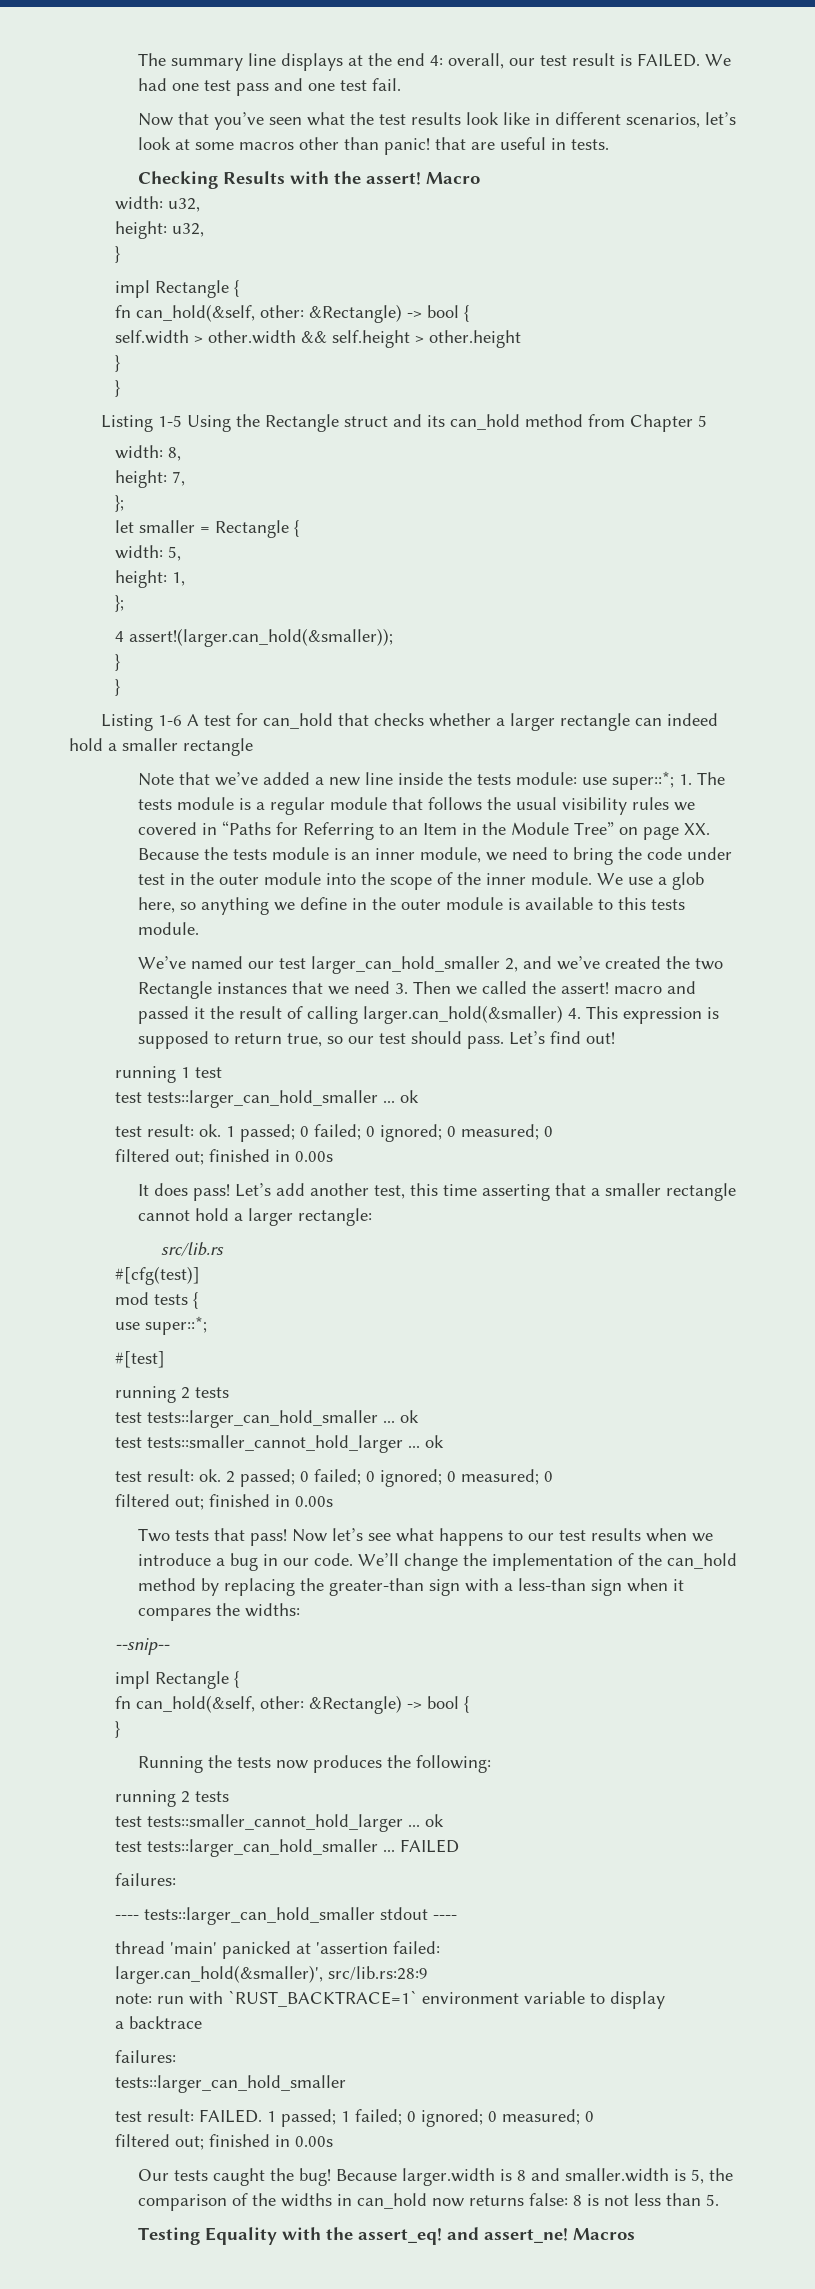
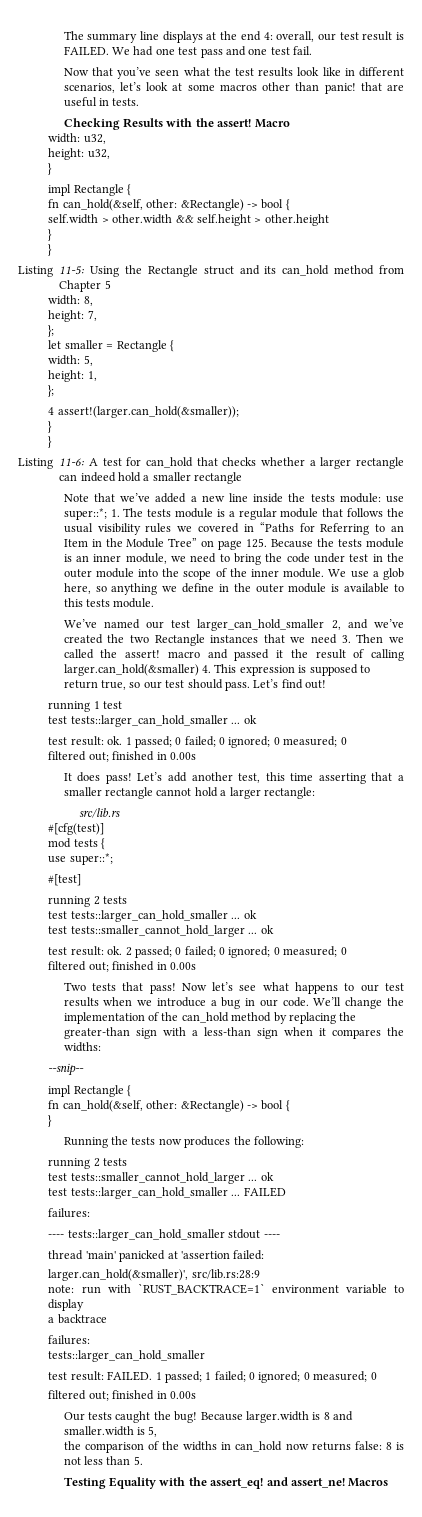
- Listing 1-5 Using the Rectangle struct and its can_hold method from Chapter 5
+ Listing 11-5: Using the Rectangle struct and its can_hold method from Chapter 5
- Listing 1-6 A test for can_hold that checks whether a larger rectangle can indeed hold a smaller rectangle
+ Listing 11-6: A test for can_hold that checks whether a larger rectangle can indeed hold a smaller rectangle
- 1. The tests module is a regular module that follows the usual visibility rules we covered in “Paths for Referring to an Item in the Module Tree” on page XX. Because the tests module is an inner module, we need to bring the code under test in the outer module into the scope of the inner module.
+ 1. The tests module is a regular module that follows the usual visibility rules we covered in “Paths for Referring to an Item in the Module Tree” on page 125. Because the tests module is an inner module, we need to bring the code under test in the outer module into the scope of the inner module.
- Because larger.width is 8 and smaller.width is 5, the comparison of the widths in can_hold now returns false: 8 is not less than 5.
+ Because larger.width is 8 and smaller.width is 5,
+ the comparison of the widths in can_hold now returns false: 8 is not less than 5.

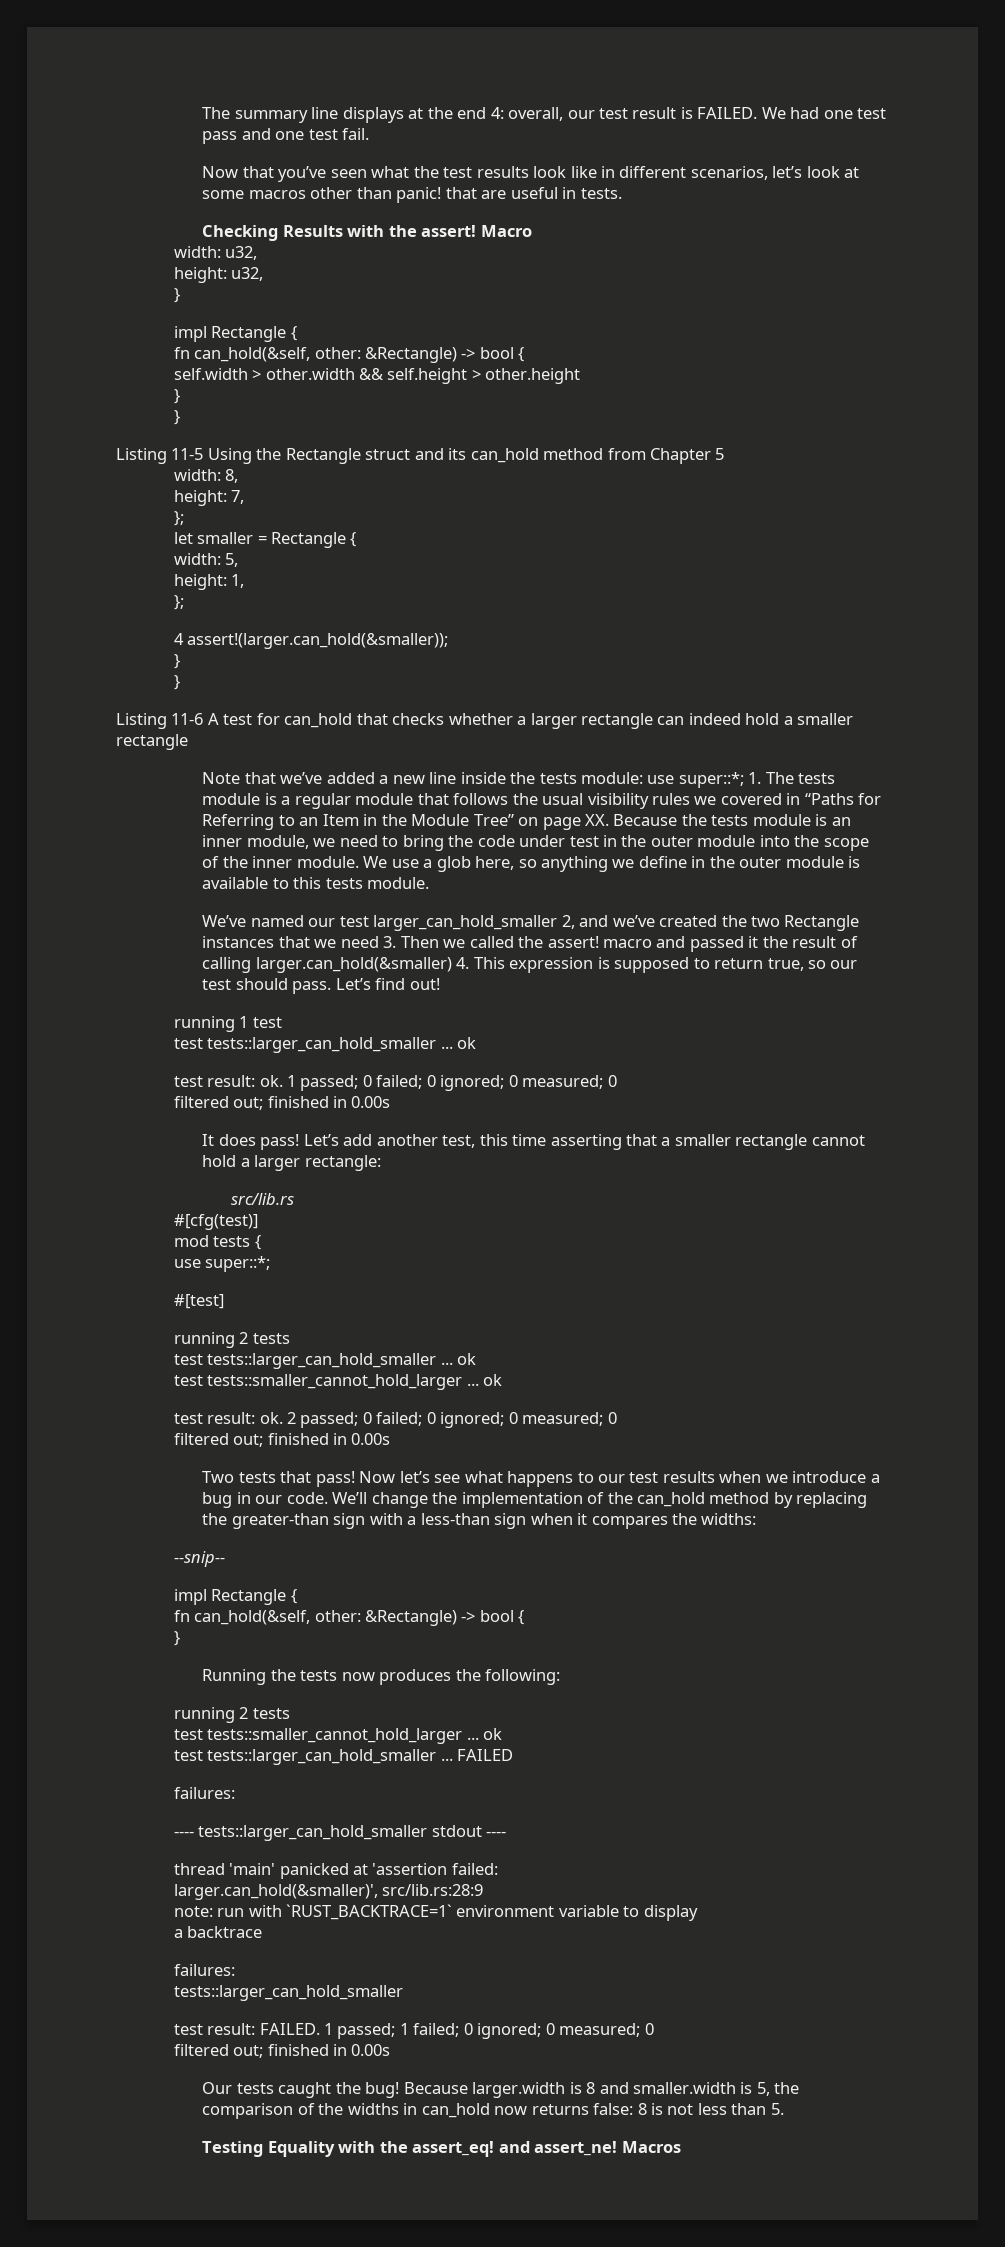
- Listing 11-5: Using the Rectangle struct and its can_hold method from Chapter 5
+ Listing 11-5 Using the Rectangle struct and its can_hold method from Chapter 5
- Listing 11-6: A test for can_hold that checks whether a larger rectangle can indeed hold a smaller rectangle
+ Listing 11-6 A test for can_hold that checks whether a larger rectangle can indeed hold a smaller rectangle
- 1. The tests module is a regular module that follows the usual visibility rules we covered in “Paths for Referring to an Item in the Module Tree” on page 125. Because the tests module is an inner module, we need to bring the code under test in the outer module into the scope of the inner module.
+ 1. The tests module is a regular module that follows the usual visibility rules we covered in “Paths for Referring to an Item in the Module Tree” on page XX. Because the tests module is an inner module, we need to bring the code under test in the outer module into the scope of the inner module.
- Because larger.width is 8 and smaller.width is 5,
- the comparison of the widths in can_hold now returns false: 8 is not less than 5.
+ Because larger.width is 8 and smaller.width is 5, the comparison of the widths in can_hold now returns false: 8 is not less than 5.

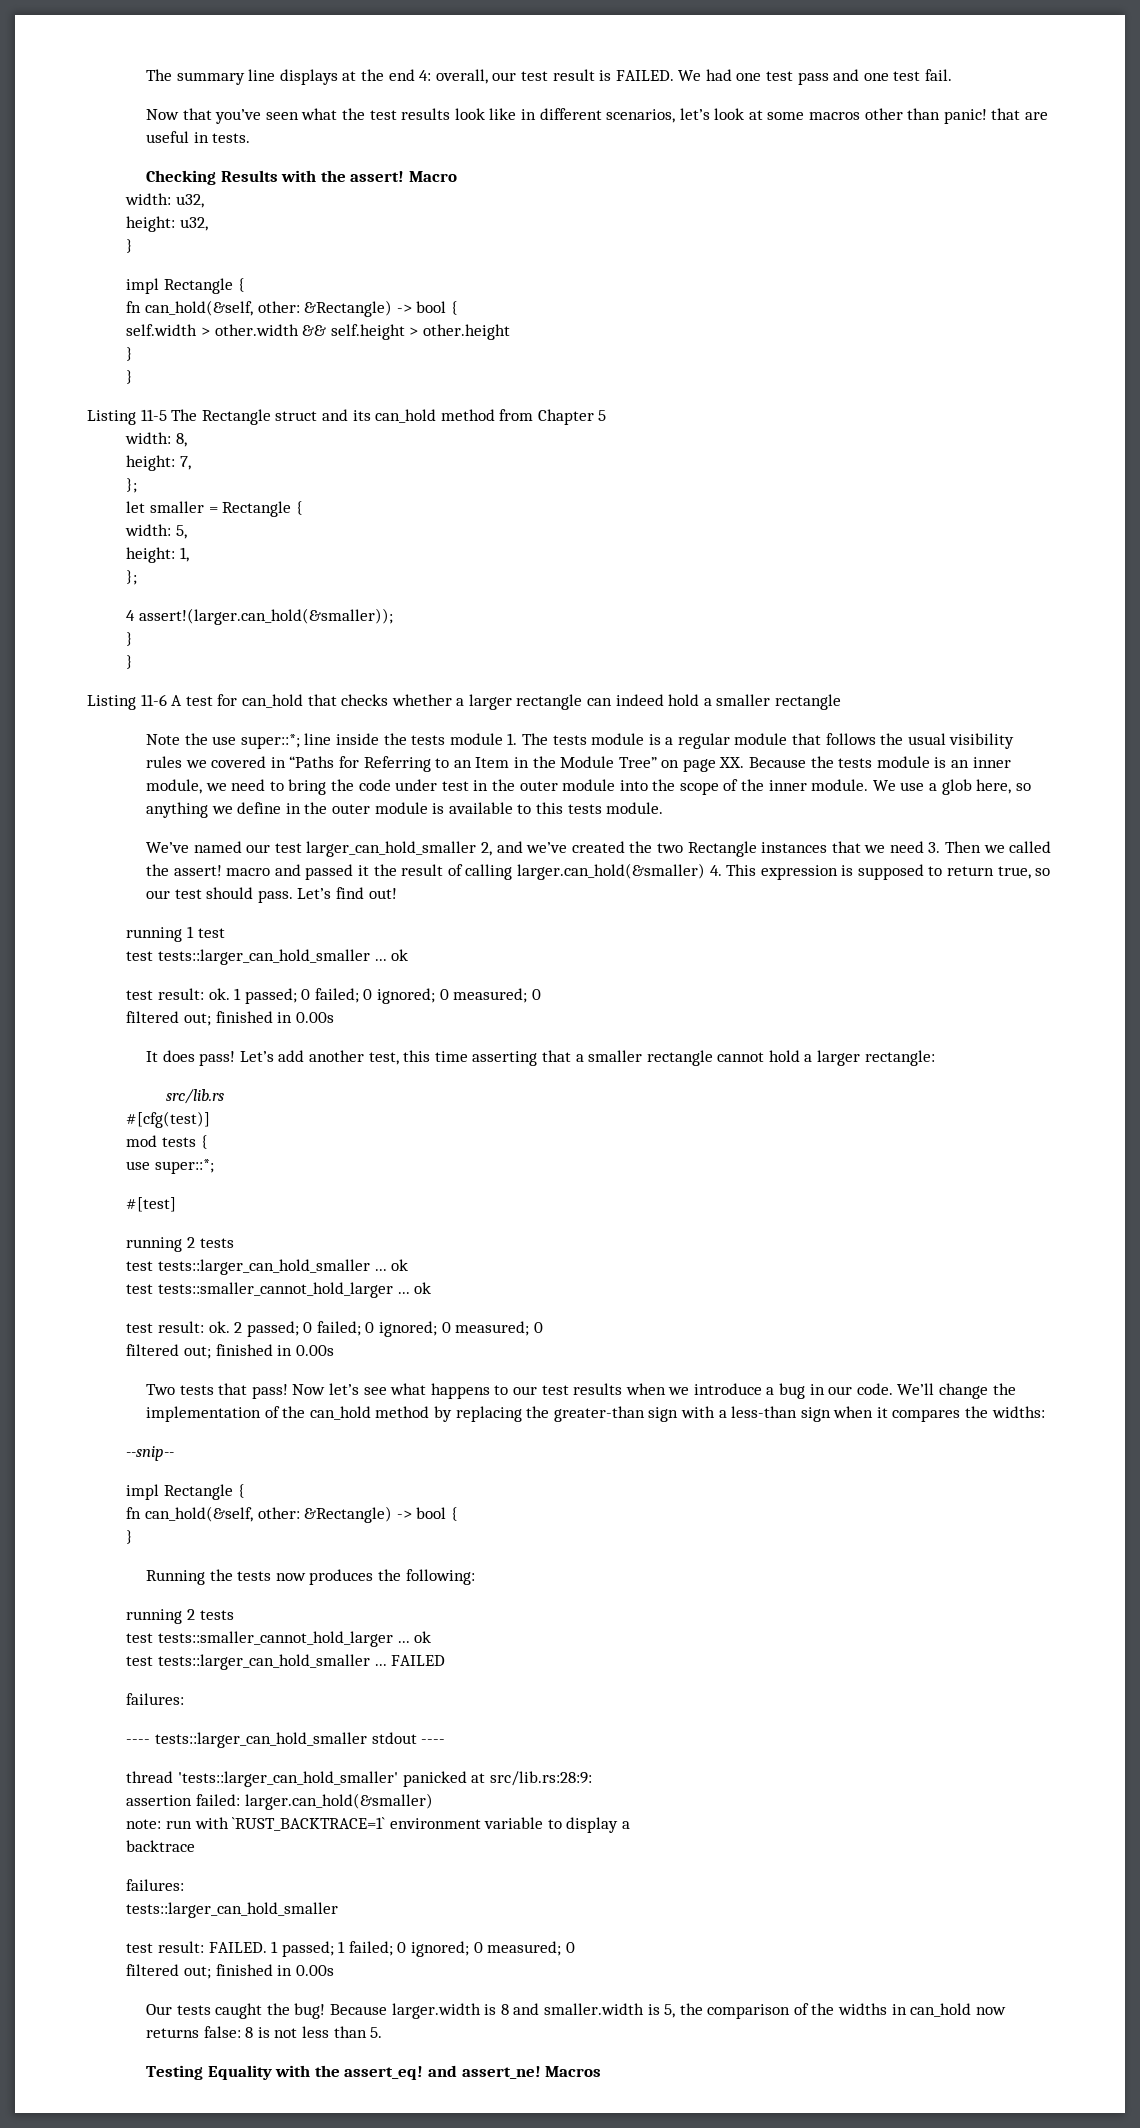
- Listing 11-5 Using the Rectangle struct and its can_hold method from Chapter 5
+ Listing 11-5 The Rectangle struct and its can_hold method from Chapter 5
- Note that we’ve added a new line inside the tests module: use super::*; 1. The tests module is a regular module that follows the usual visibility rules we covered in “Paths for Referring to an Item in the Module Tree” on page XX. Because the tests module is an inner module, we need to bring the code under test in the outer module into the scope of the inner module.
+ Note the use super::*; line inside the tests module 1. The tests module is a regular module that follows the usual visibility rules we covered in “Paths for Referring to an Item in the Module Tree” on page XX. Because the tests module is an inner module, we need to bring the code under test in the outer module into the scope of the inner module.
- thread 'main' panicked at 'assertion failed:
- larger.can_hold(&smaller)', src/lib.rs:28:9
+ thread 'tests::larger_can_hold_smaller' panicked at src/lib.rs:28:9:
+ assertion failed: larger.can_hold(&smaller)
- note: run with `RUST_BACKTRACE=1` environment variable to display
- a backtrace
+ note: run with `RUST_BACKTRACE=1` environment variable to display a
+ backtrace

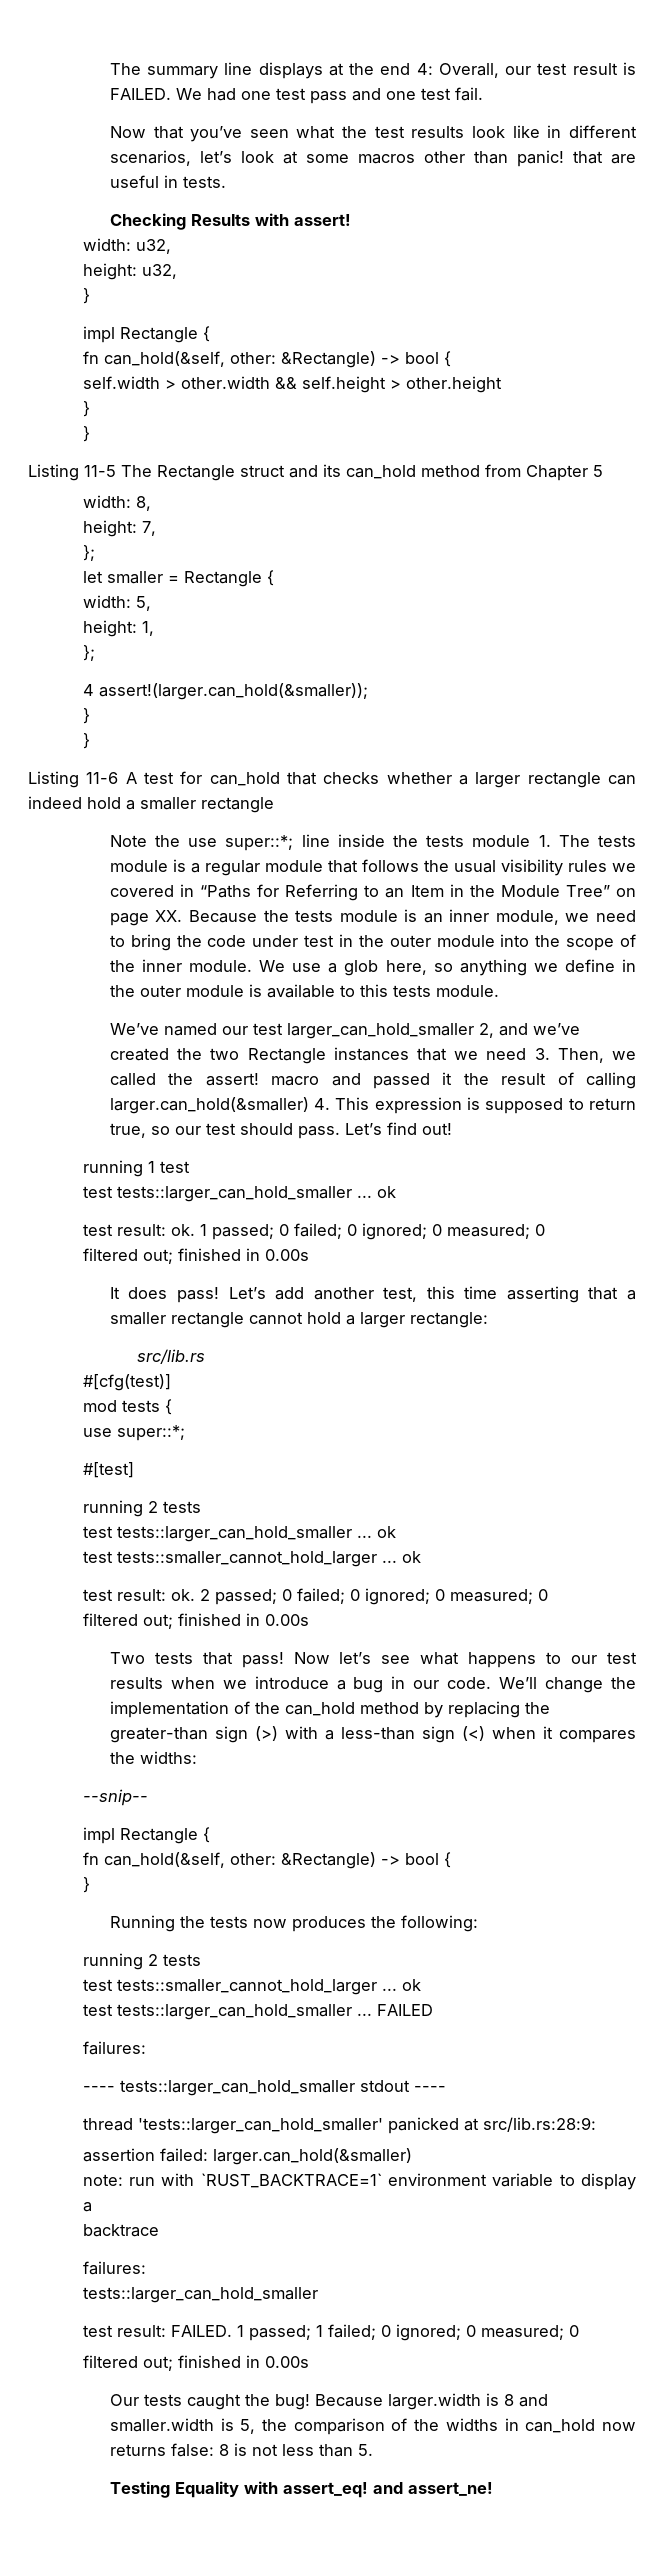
- The summary line displays at the end 4: overall, our test result is FAILED.
+ The summary line displays at the end 4: Overall, our test result is FAILED.
- Checking Results with the assert! Macro
+ Checking Results with assert!
- We’ve named our test larger_can_hold_smaller 2, and we’ve created the two Rectangle instances that we need 3. Then we called the assert! macro and passed it the result of calling larger.can_hold(&smaller) 4. This expression is supposed to return true, so our test should pass.
+ We’ve named our test larger_can_hold_smaller 2, and we’ve created the two Rectangle instances that we need 3. Then, we called the assert! macro and passed it the result of calling larger.can_hold(&smaller) 4. This expression is supposed to return true, so our test should pass.
- We’ll change the implementation of the can_hold method by replacing the greater-than sign with a less-than sign when it compares the widths:
+ We’ll change the implementation of the can_hold method by replacing the greater-than sign (>) with a less-than sign (<) when it compares the widths:
- Testing Equality with the assert_eq! and assert_ne! Macros
+ Testing Equality with assert_eq! and assert_ne!

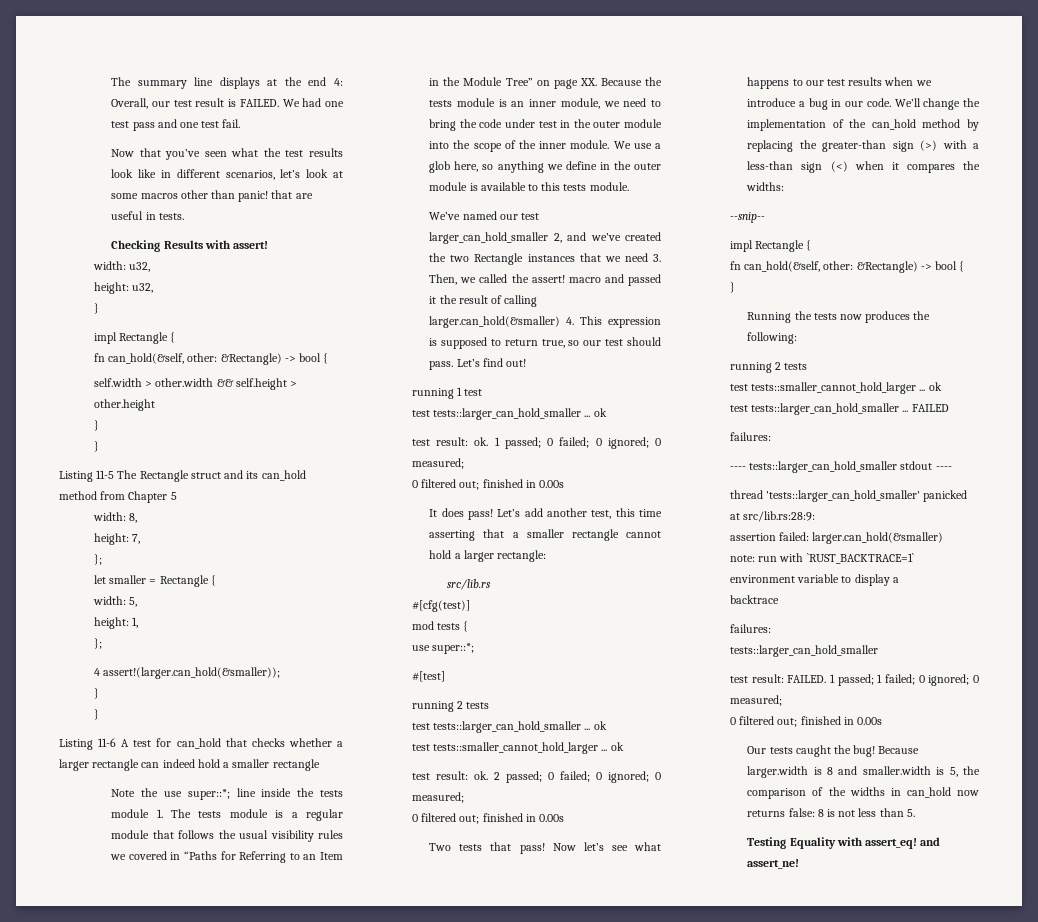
- 1 passed; 0 failed; 0 ignored; 0 measured; 0
- filtered out; finished in 0.00s
+ 1 passed; 0 failed; 0 ignored; 0 measured;
+ 0 filtered out; finished in 0.00s
- 2 passed; 0 failed; 0 ignored; 0 measured; 0
- filtered out; finished in 0.00s
+ 2 passed; 0 failed; 0 ignored; 0 measured;
+ 0 filtered out; finished in 0.00s
- 1 passed; 1 failed; 0 ignored; 0 measured; 0
- filtered out; finished in 0.00s
+ 1 passed; 1 failed; 0 ignored; 0 measured;
+ 0 filtered out; finished in 0.00s

